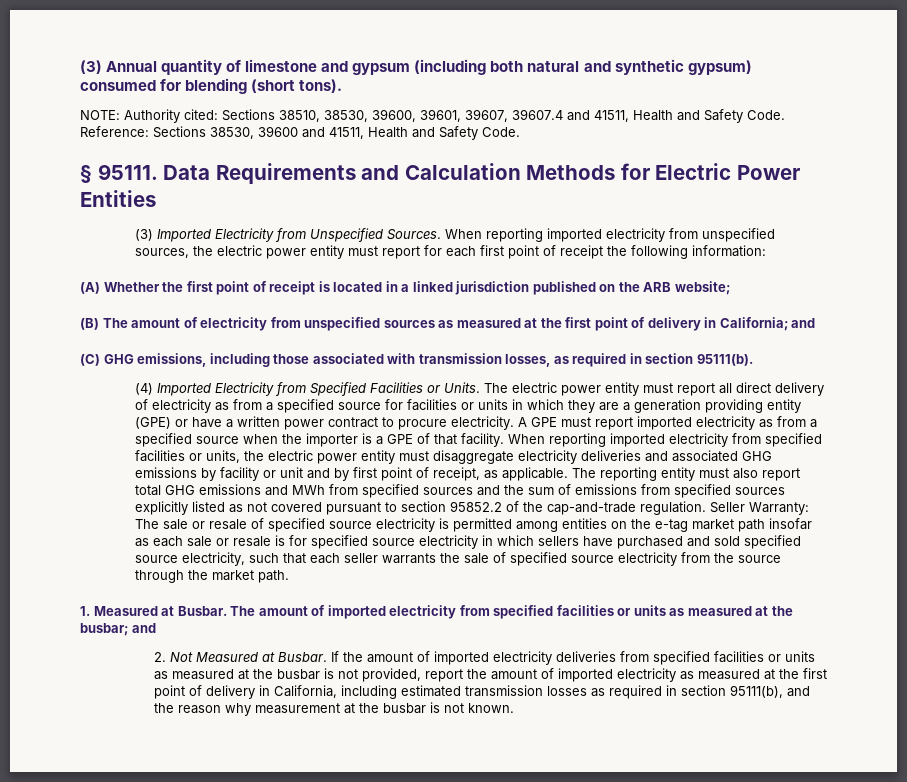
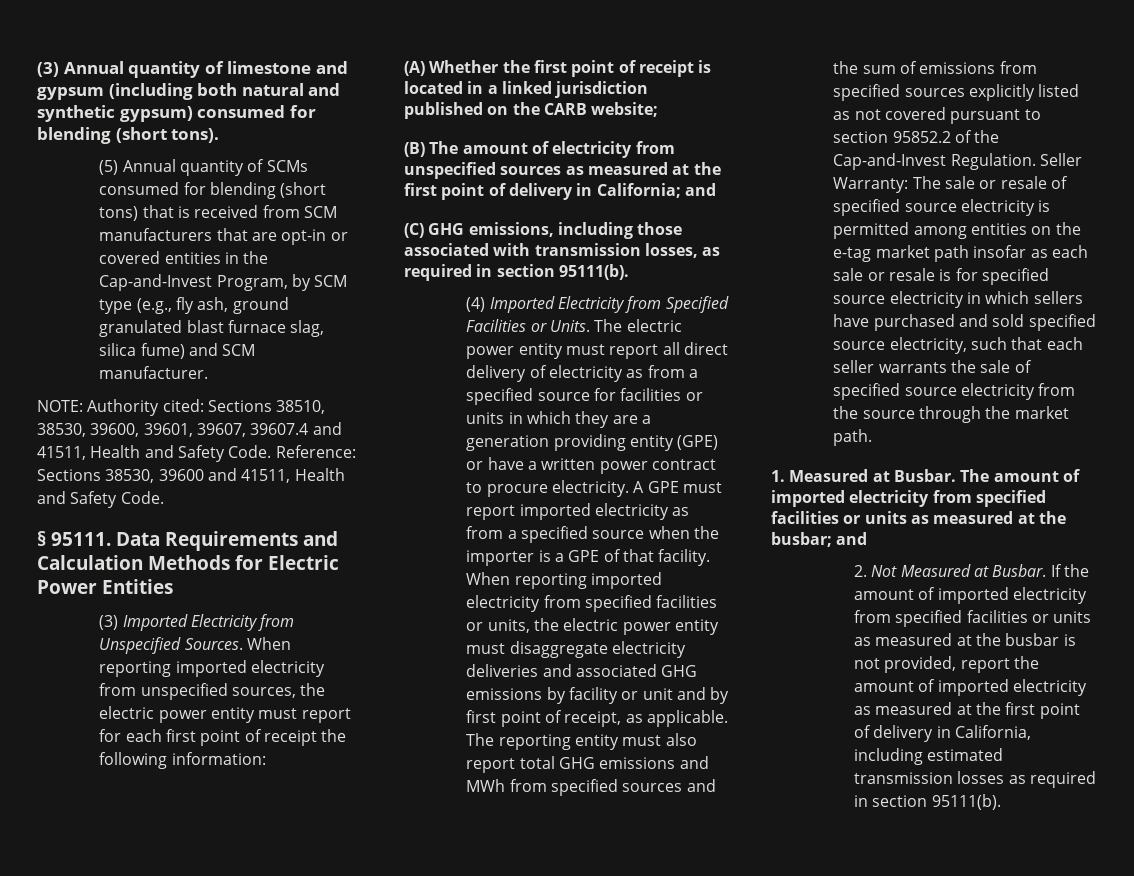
+ (5) Annual quantity of SCMs consumed for blending (short tons) that is received from SCM manufacturers that are opt-in or covered entities in the Cap-and-Invest Program, by SCM type (e.g., fly ash, ground granulated blast furnace slag, silica fume) and SCM manufacturer.
- (A) Whether the first point of receipt is located in a linked jurisdiction published on the ARB website;
+ (A) Whether the first point of receipt is located in a linked jurisdiction published on the CARB website;
- The reporting entity must also report total GHG emissions and MWh from specified sources and the sum of emissions from specified sources explicitly listed as not covered pursuant to section 95852.2 of the cap-and-trade regulation.
+ The reporting entity must also report total GHG emissions and MWh from specified sources and the sum of emissions from specified sources explicitly listed as not covered pursuant to section 95852.2 of the Cap-and-Invest Regulation.
- If the amount of imported electricity deliveries from specified facilities or units as measured at the busbar is not provided, report the amount of imported electricity as measured at the first point of delivery in California, including estimated transmission losses as required in section 95111(b), and the reason why measurement at the busbar is not known.
+ If the amount of imported electricity from specified facilities or units as measured at the busbar is not provided, report the amount of imported electricity as measured at the first point of delivery in California, including estimated transmission losses as required in section 95111(b).

